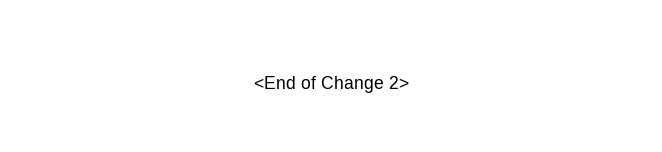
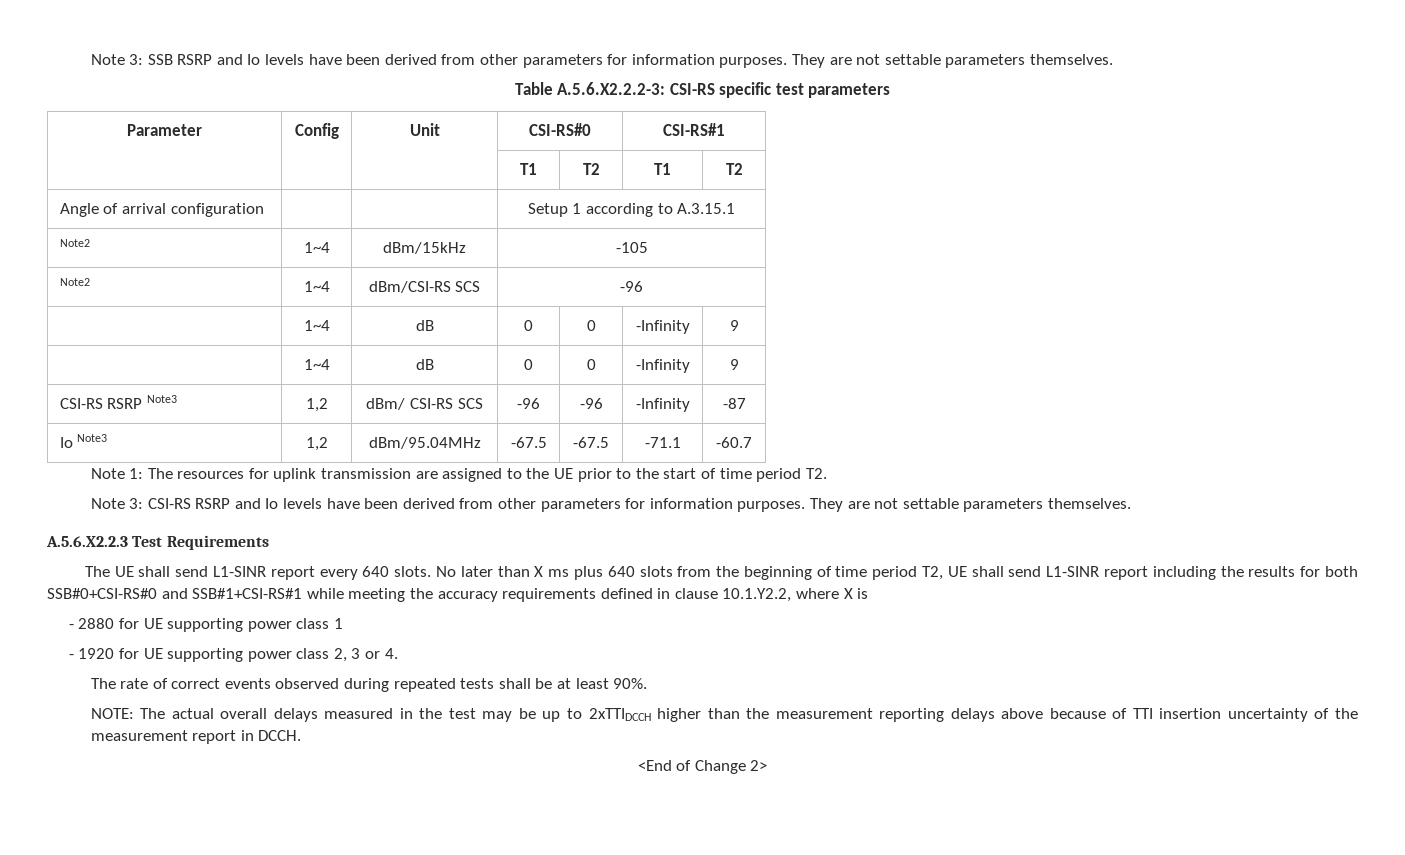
+ Note 3: SSB RSRP and Io levels have been derived from other parameters for information purposes. They are not settable parameters themselves.
+ Table A.5.6.X2.2.2-3: CSI-RS specific test parameters
+ Parameter | Config | Unit | CSI-RS#0 | CSI-RS#1
+ | | | T1 | T2 | T1 | T2
+ Angle of arrival configuration | | | Setup 1 according to A.3.15.1
+ Note2 | 1~4 | dBm/15kHz | -105
+ Note2 | 1~4 | dBm/CSI-RS SCS | -96
+ | 1~4 | dB | 0 | 0 | -Infinity | 9
+ | 1~4 | dB | 0 | 0 | -Infinity | 9
+ CSI-RS RSRP Note3 | 1,2 | dBm/ CSI-RS SCS | -96 | -96 | -Infinity | -87
+ Io Note3 | 1,2 | dBm/95.04MHz | -67.5 | -67.5 | -71.1 | -60.7
+ Note 1: The resources for uplink transmission are assigned to the UE prior to the start of time period T2.
+ Note 3: CSI-RS RSRP and Io levels have been derived from other parameters for information purposes. They are not settable parameters themselves.
+ A.5.6.X2.2.3 Test Requirements
+ The UE shall send L1-SINR report every 640 slots. No later than X ms plus 640 slots from the beginning of time period T2, UE shall send L1-SINR report including the results for both SSB#0+CSI-RS#0 and SSB#1+CSI-RS#1 while meeting the accuracy requirements defined in clause 10.1.Y2.2, where X is
+ - 2880 for UE supporting power class 1
+ - 1920 for UE supporting power class 2, 3 or 4.
+ The rate of correct events observed during repeated tests shall be at least 90%.
+ NOTE: The actual overall delays measured in the test may be up to 2xTTIDCCH higher than the measurement reporting delays above because of TTI insertion uncertainty of the measurement report in DCCH.

